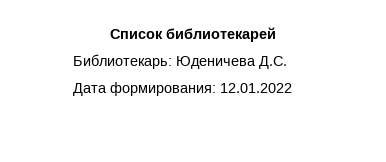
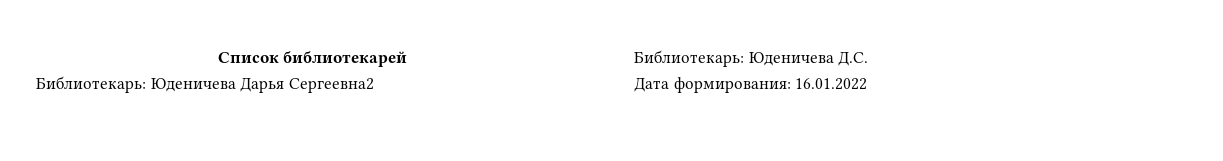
+ Библиотекарь: Юденичева Дарья Сергеевна2
- Дата формирования: 12.01.2022
+ Дата формирования: 16.01.2022

